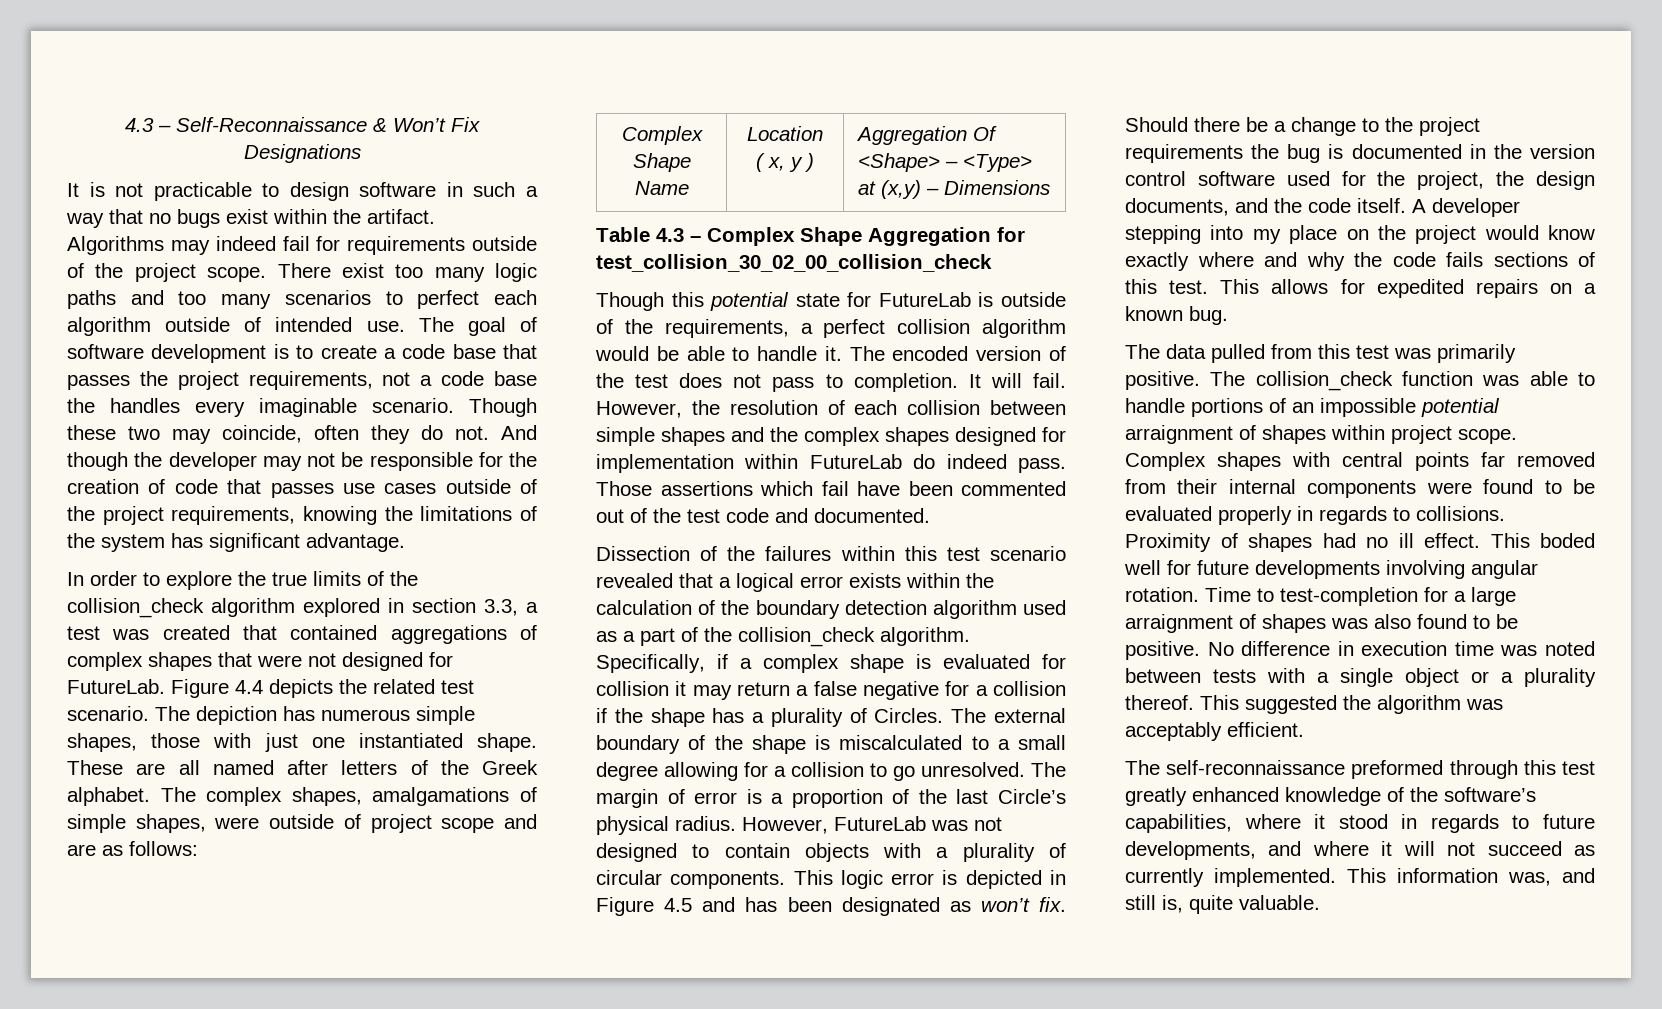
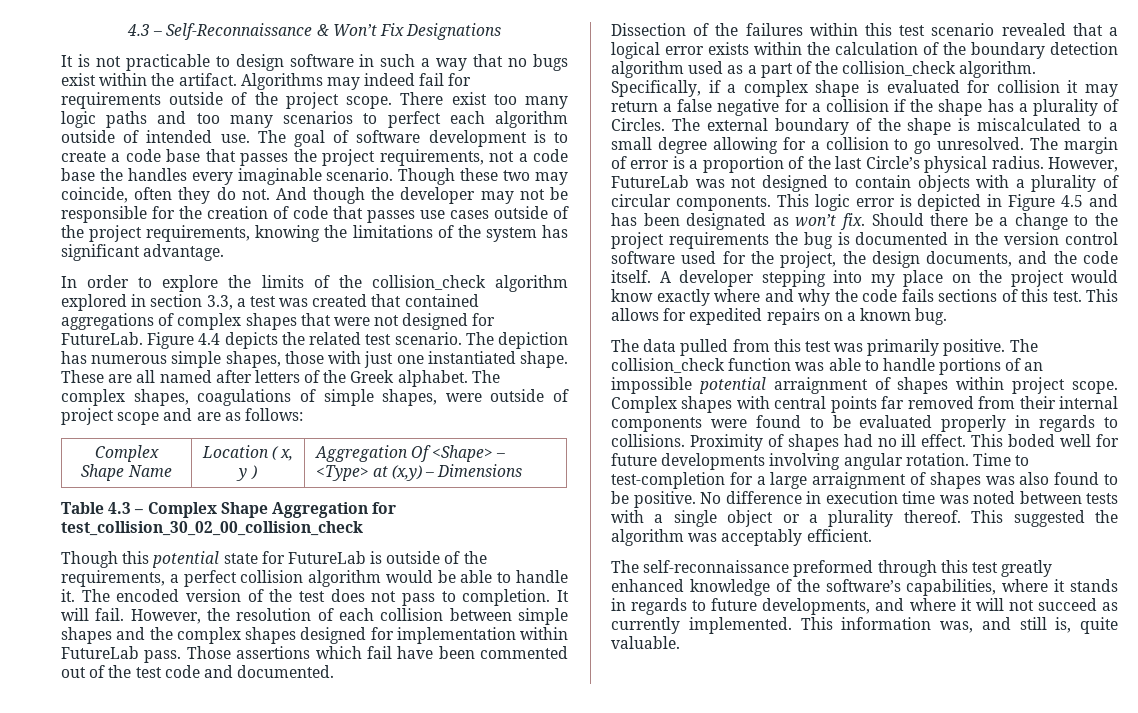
- In order to explore the true limits of the collision_check algorithm explored in section 3.3, a test was created that contained aggregations of complex shapes that were not designed for FutureLab.
+ In order to explore the limits of the collision_check algorithm explored in section 3.3, a test was created that contained aggregations of complex shapes that were not designed for FutureLab.
- The complex shapes, amalgamations of simple shapes, were outside of project scope and are as follows:
+ The complex shapes, coagulations of simple shapes, were outside of project scope and are as follows:
- However, the resolution of each collision between simple shapes and the complex shapes designed for implementation within FutureLab do indeed pass.
+ However, the resolution of each collision between simple shapes and the complex shapes designed for implementation within FutureLab pass.
- The self-reconnaissance preformed through this test greatly enhanced knowledge of the software’s capabilities, where it stood in regards to future developments, and where it will not succeed as currently implemented.
+ The self-reconnaissance preformed through this test greatly enhanced knowledge of the software’s capabilities, where it stands in regards to future developments, and where it will not succeed as currently implemented.

